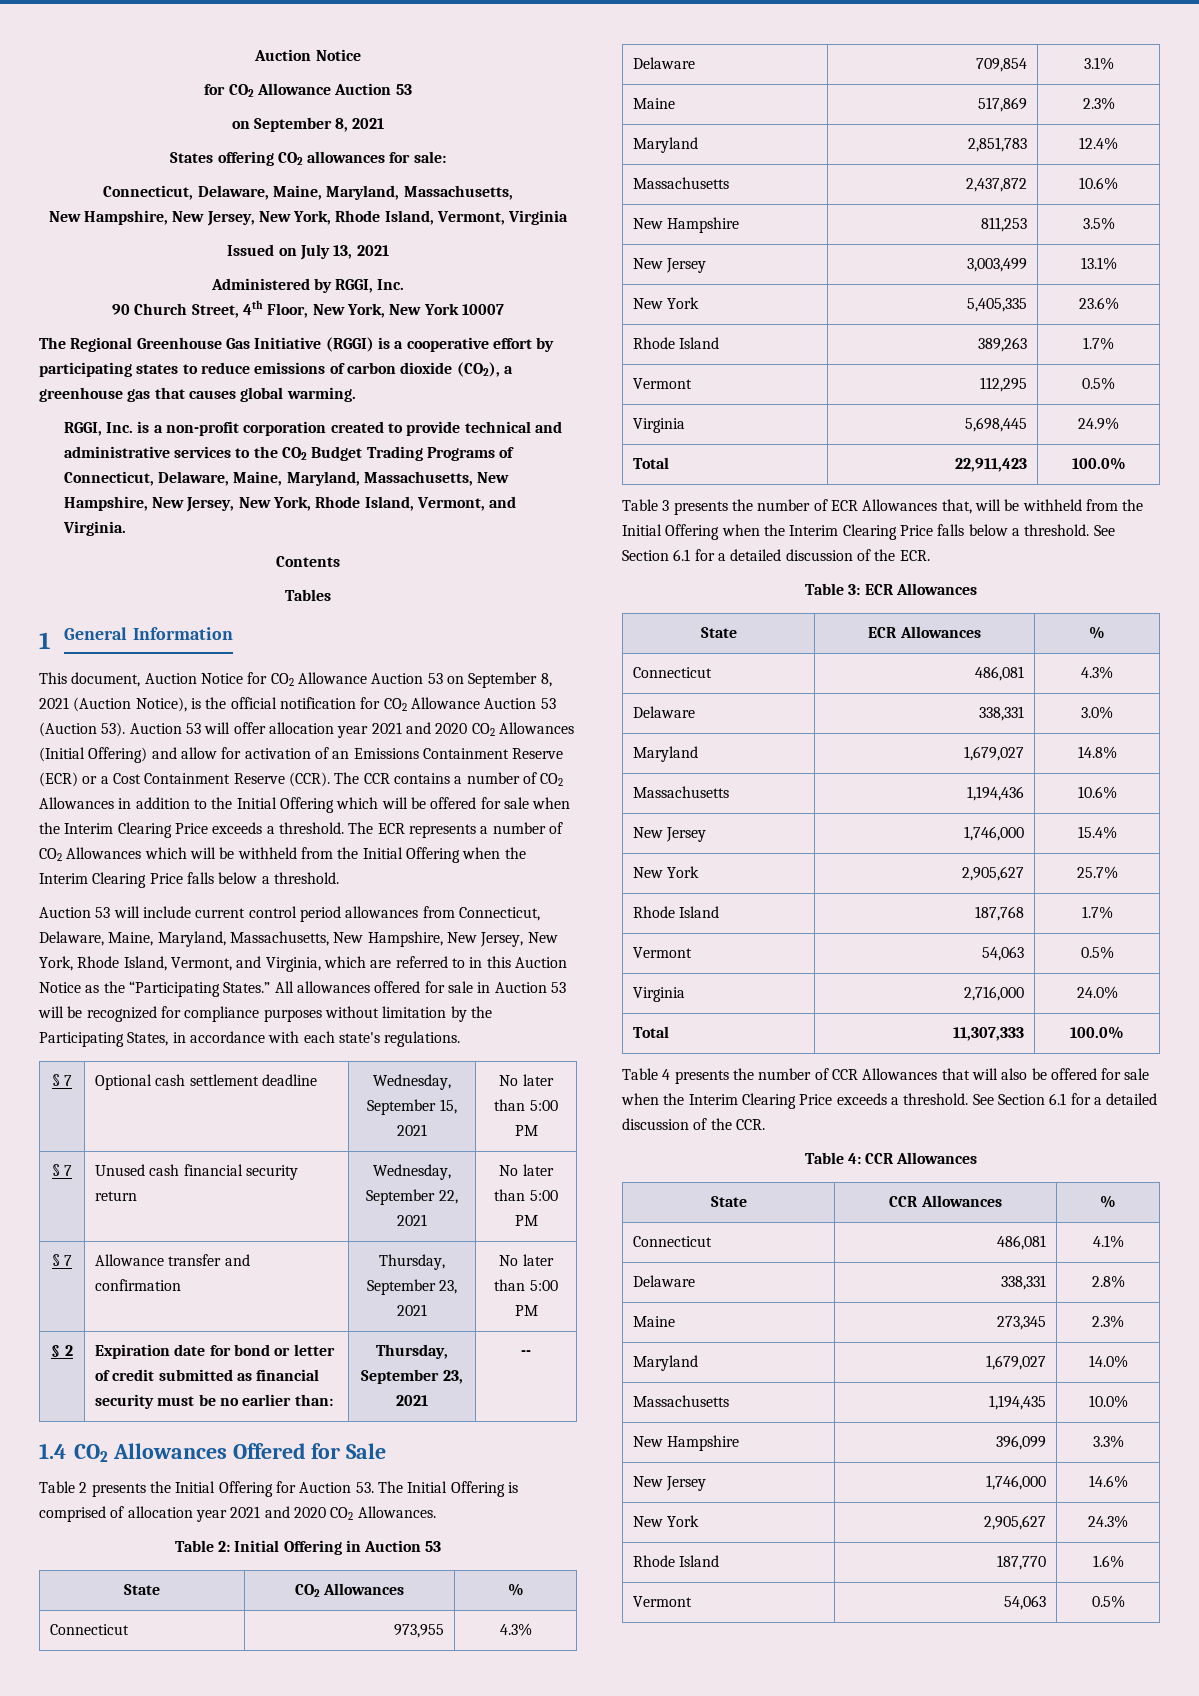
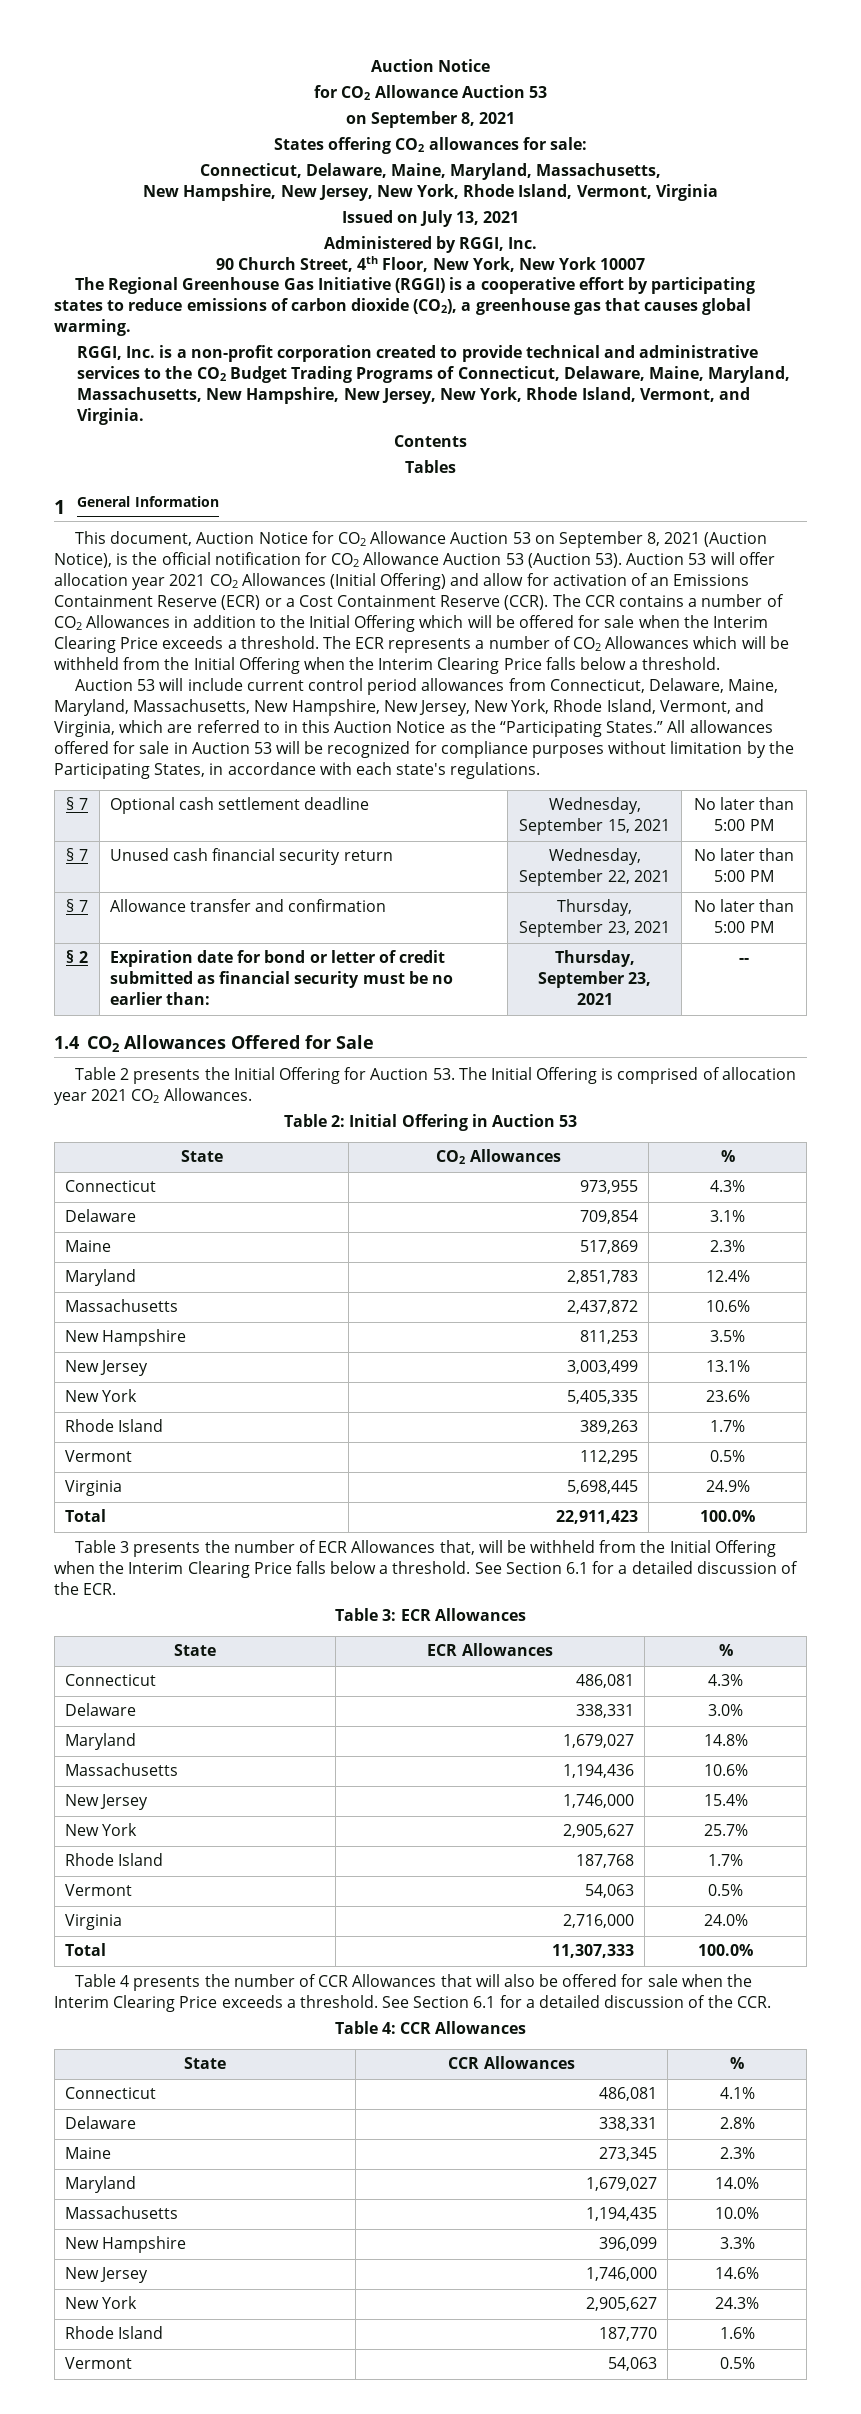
- Auction 53 will offer allocation year 2021 and 2020 CO2 Allowances (Initial Offering) and allow for activation of an Emissions Containment Reserve (ECR) or a Cost Containment Reserve (CCR).
+ Auction 53 will offer allocation year 2021 CO2 Allowances (Initial Offering) and allow for activation of an Emissions Containment Reserve (ECR) or a Cost Containment Reserve (CCR).
- Table 2 presents the Initial Offering for Auction 53. The Initial Offering is comprised of allocation year 2021 and 2020 CO2 Allowances.
+ Table 2 presents the Initial Offering for Auction 53. The Initial Offering is comprised of allocation year 2021 CO2 Allowances.

